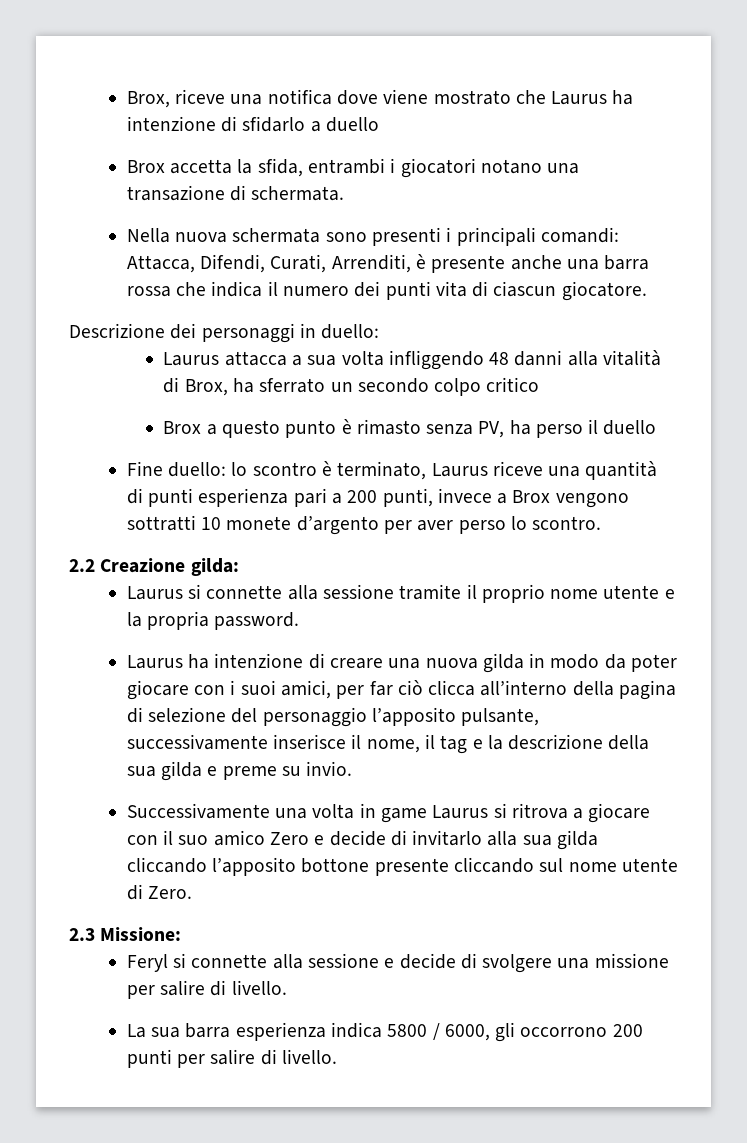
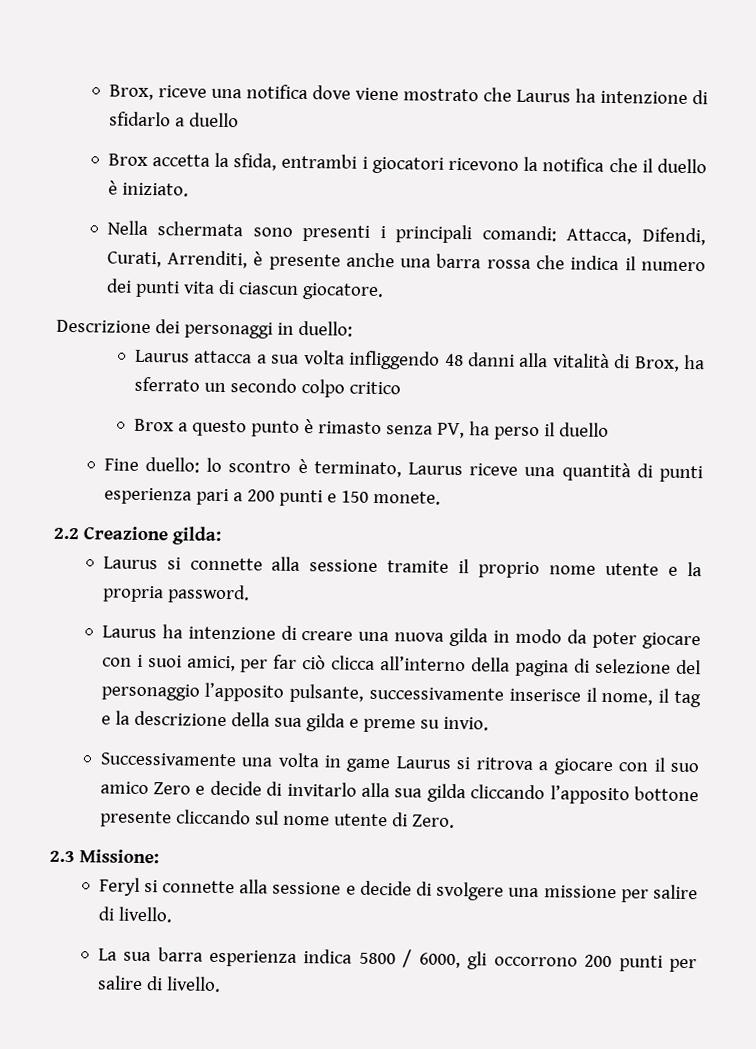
- Brox accetta la sfida, entrambi i giocatori notano una transazione di schermata.
+ Brox accetta la sfida, entrambi i giocatori ricevono la notifica che il duello è iniziato.
- Nella nuova schermata sono presenti i principali comandi: Attacca, Difendi, Curati, Arrenditi, è presente anche una barra rossa che indica il numero dei punti vita di ciascun giocatore.
+ Nella schermata sono presenti i principali comandi: Attacca, Difendi, Curati, Arrenditi, è presente anche una barra rossa che indica il numero dei punti vita di ciascun giocatore.
- Fine duello: lo scontro è terminato, Laurus riceve una quantità di punti esperienza pari a 200 punti, invece a Brox vengono sottratti 10 monete d’argento per aver perso lo scontro.
+ Fine duello: lo scontro è terminato, Laurus riceve una quantità di punti esperienza pari a 200 punti e 150 monete.

